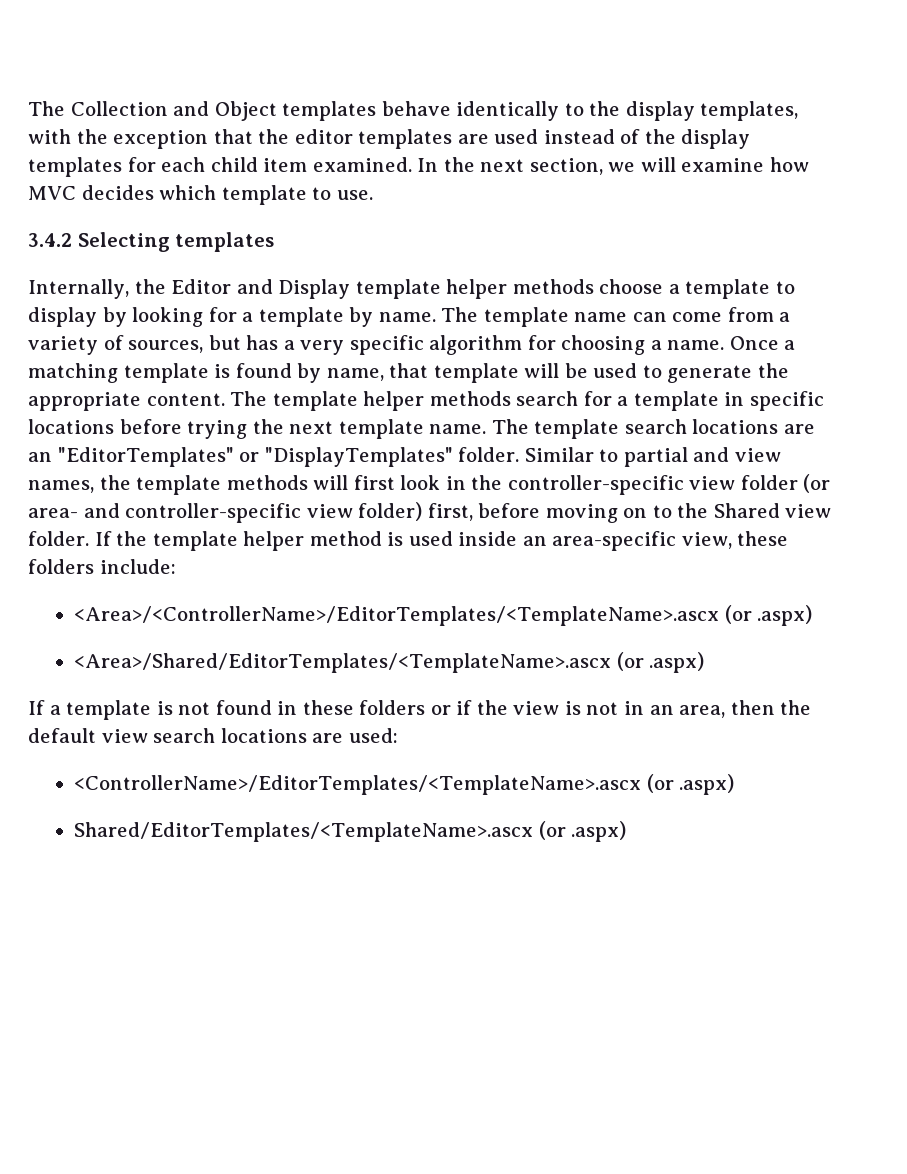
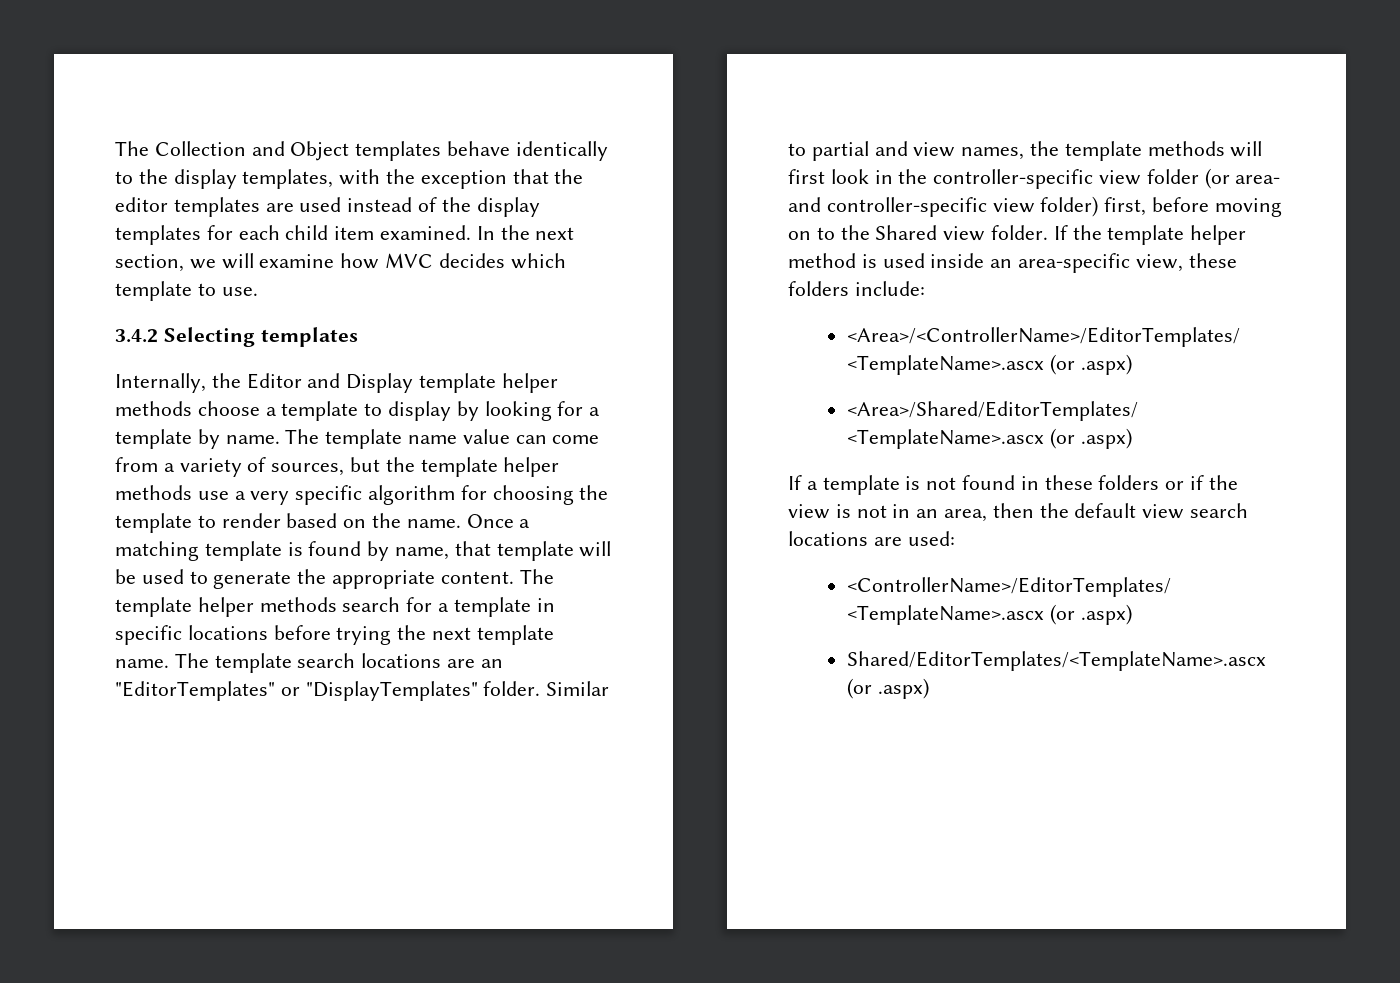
- The template name can come from a variety of sources, but has a very specific algorithm for choosing a name.
+ The template name value can come from a variety of sources, but the template helper methods use a very specific algorithm for choosing the template to render based on the name.

